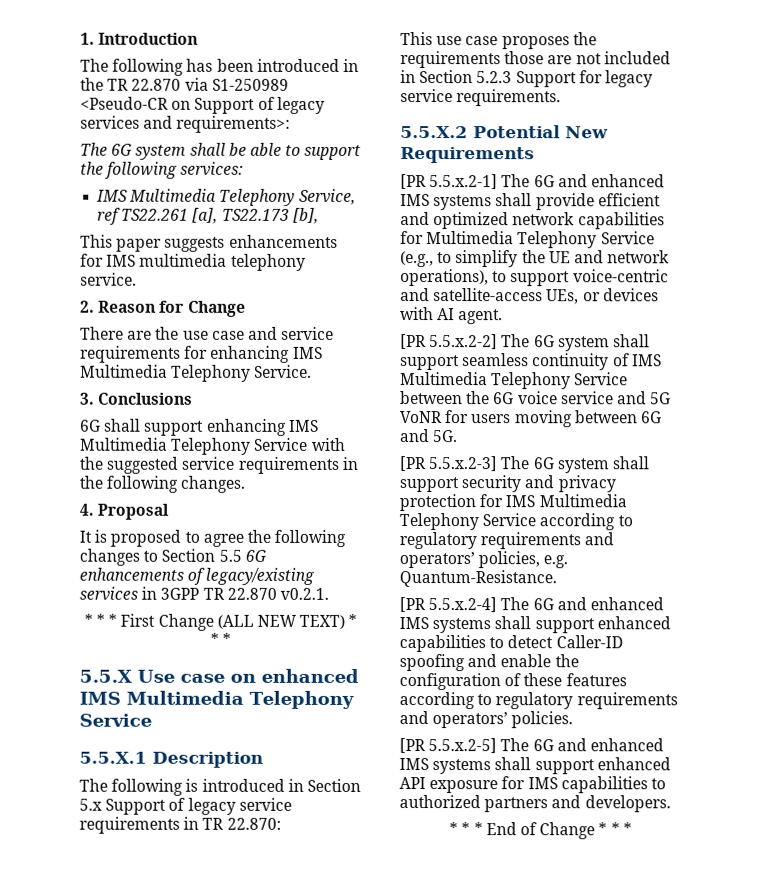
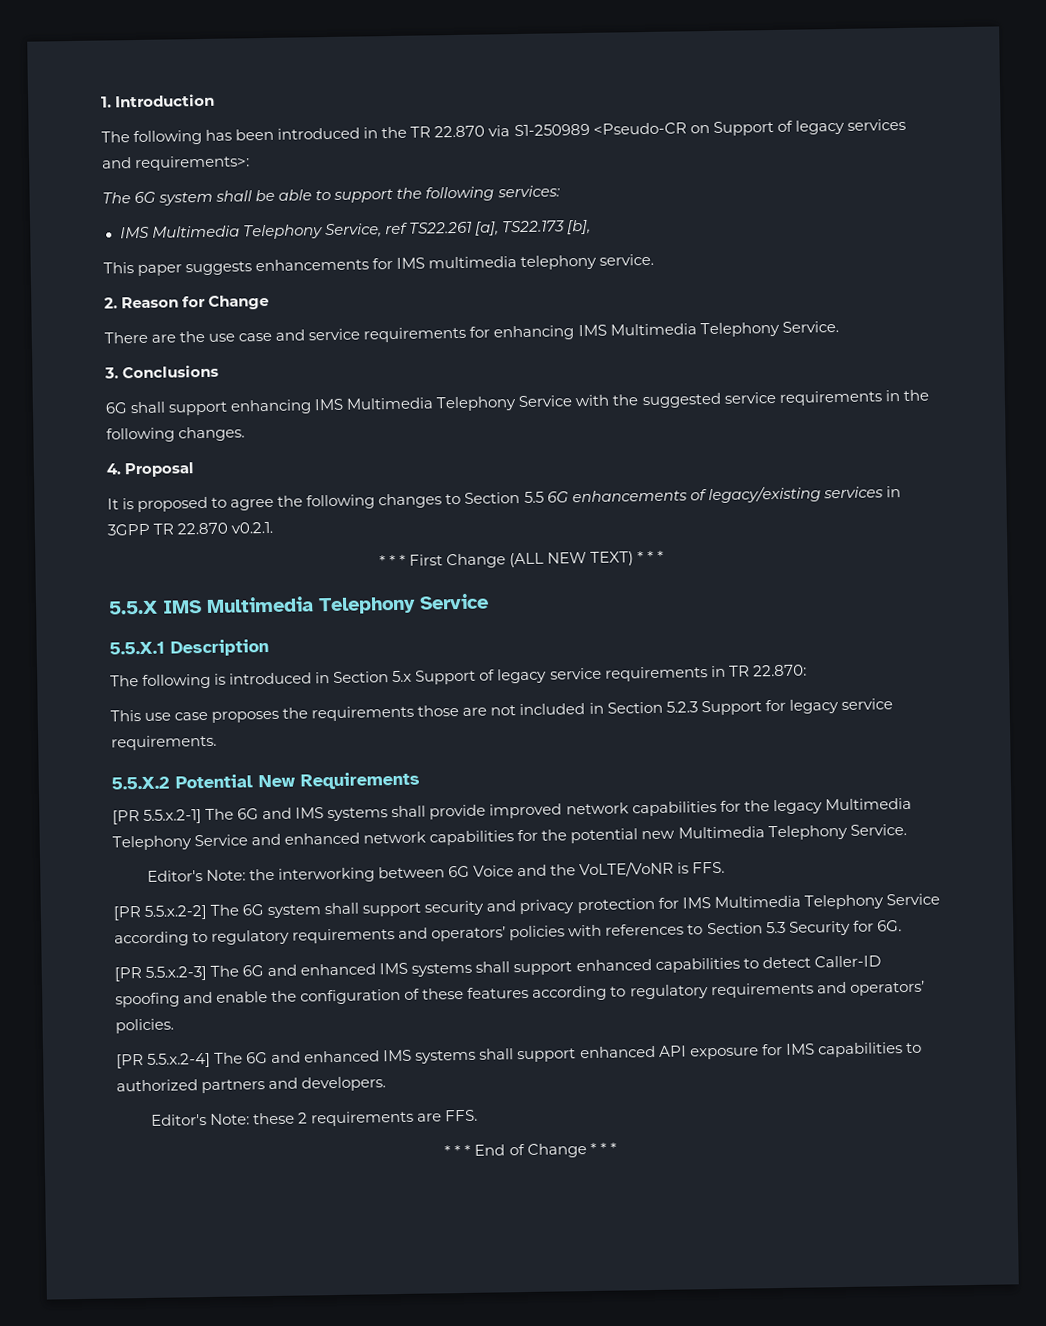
- 5.5.X Use case on enhanced IMS Multimedia Telephony Service
+ 5.5.X IMS Multimedia Telephony Service
- [PR 5.5.x.2-1] The 6G and enhanced IMS systems shall provide efficient and optimized network capabilities for Multimedia Telephony Service (e.g., to simplify the UE and network operations), to support voice-centric and satellite-access UEs, or devices with AI agent.
+ [PR 5.5.x.2-1] The 6G and IMS systems shall provide improved network capabilities for the legacy Multimedia Telephony Service and enhanced network capabilities for the potential new Multimedia Telephony Service.
+ Editor's Note: the interworking between 6G Voice and the VoLTE/VoNR is FFS.
- [PR 5.5.x.2-2] The 6G system shall support seamless continuity of IMS Multimedia Telephony Service between the 6G voice service and 5G VoNR for users moving between 6G and 5G.
- [PR 5.5.x.2-3] The 6G system shall support security and privacy protection for IMS Multimedia Telephony Service according to regulatory requirements and operators’ policies, e.g. Quantum-Resistance.
- [PR 5.5.x.2-4] The 6G and enhanced IMS systems shall support enhanced capabilities to detect Caller-ID spoofing and enable the configuration of these features according to regulatory requirements and operators’ policies.
+ [PR 5.5.x.2-2] The 6G system shall support security and privacy protection for IMS Multimedia Telephony Service according to regulatory requirements and operators’ policies with references to Section 5.3 Security for 6G.
+ [PR 5.5.x.2-3] The 6G and enhanced IMS systems shall support enhanced capabilities to detect Caller-ID spoofing and enable the configuration of these features according to regulatory requirements and operators’ policies.
- [PR 5.5.x.2-5] The 6G and enhanced IMS systems shall support enhanced API exposure for IMS capabilities to authorized partners and developers.
+ [PR 5.5.x.2-4] The 6G and enhanced IMS systems shall support enhanced API exposure for IMS capabilities to authorized partners and developers.
+ Editor's Note: these 2 requirements are FFS.

